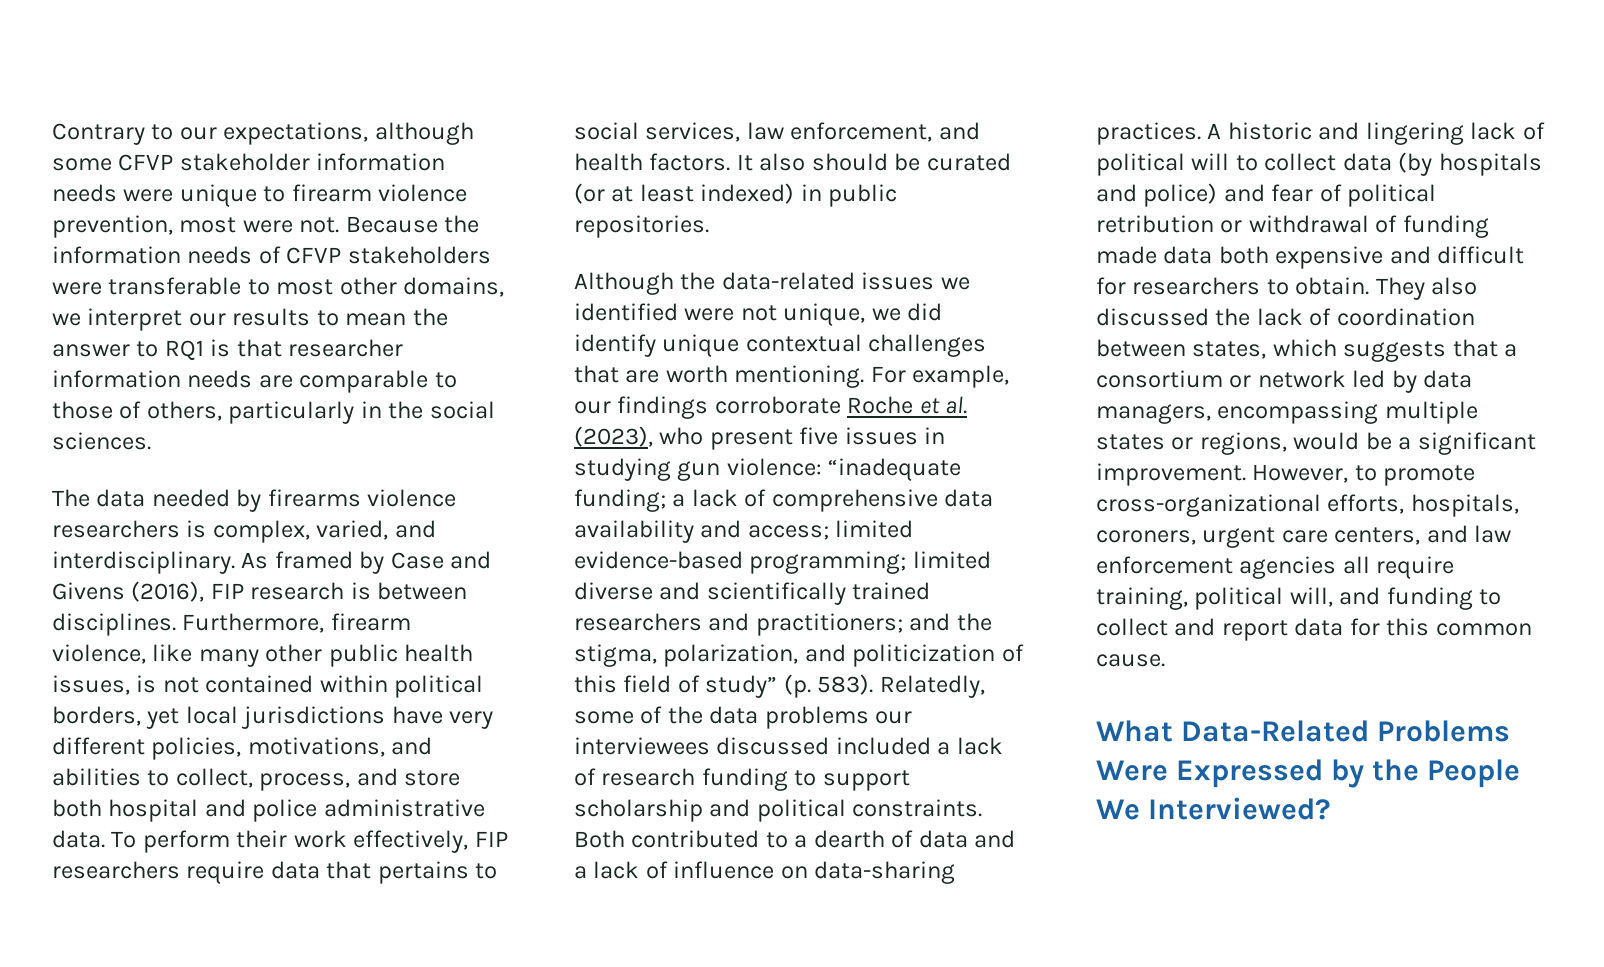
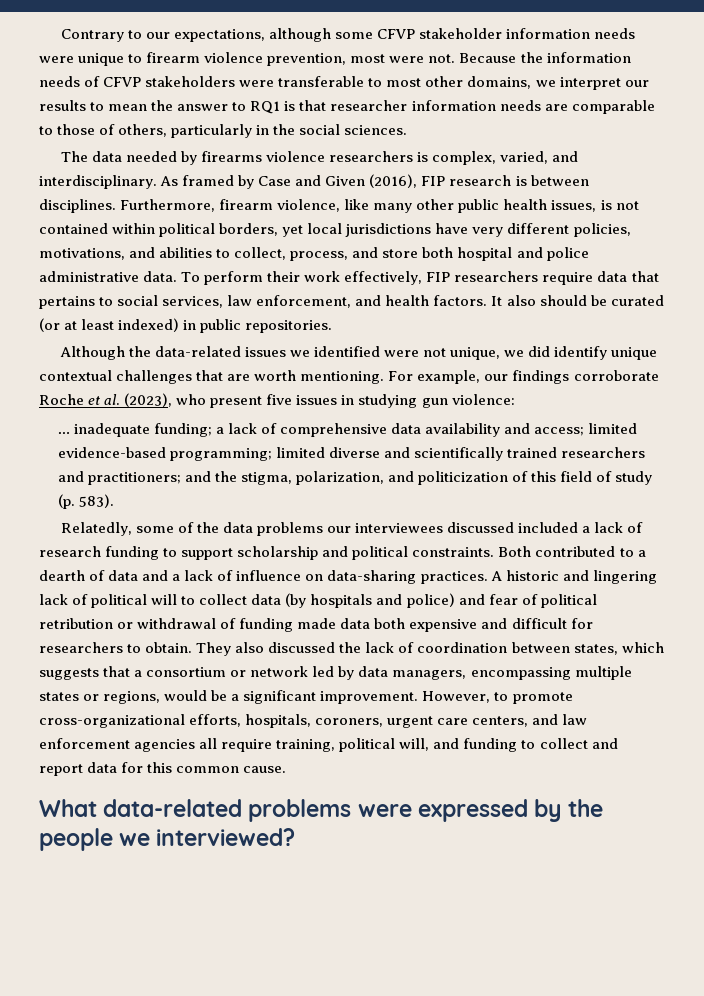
- As framed by Case and Givens (2016), FIP research is between disciplines.
+ As framed by Case and Given (2016), FIP research is between disciplines.
- For example, our findings corroborate Roche et al. (2023), who present five issues in studying gun violence: “inadequate funding;
+ For example, our findings corroborate Roche et al. (2023), who present five issues in studying gun violence:
+ … inadequate funding;
- and the stigma, polarization, and politicization of this field of study” (p. 583). Relatedly, some of the data problems our interviewees discussed included a lack of research funding to support scholarship and political constraints.
+ and the stigma, polarization, and politicization of this field of study (p. 583).
+ Relatedly, some of the data problems our interviewees discussed included a lack of research funding to support scholarship and political constraints.
- What Data-Related Problems Were Expressed by the People We Interviewed?
+ What data-related problems were expressed by the people we interviewed?

